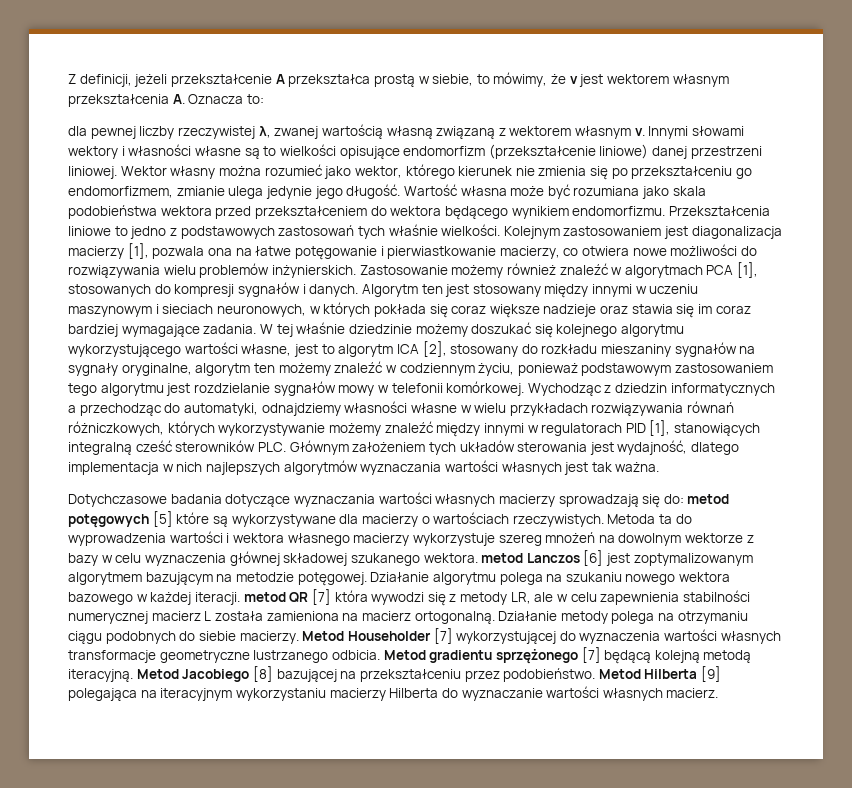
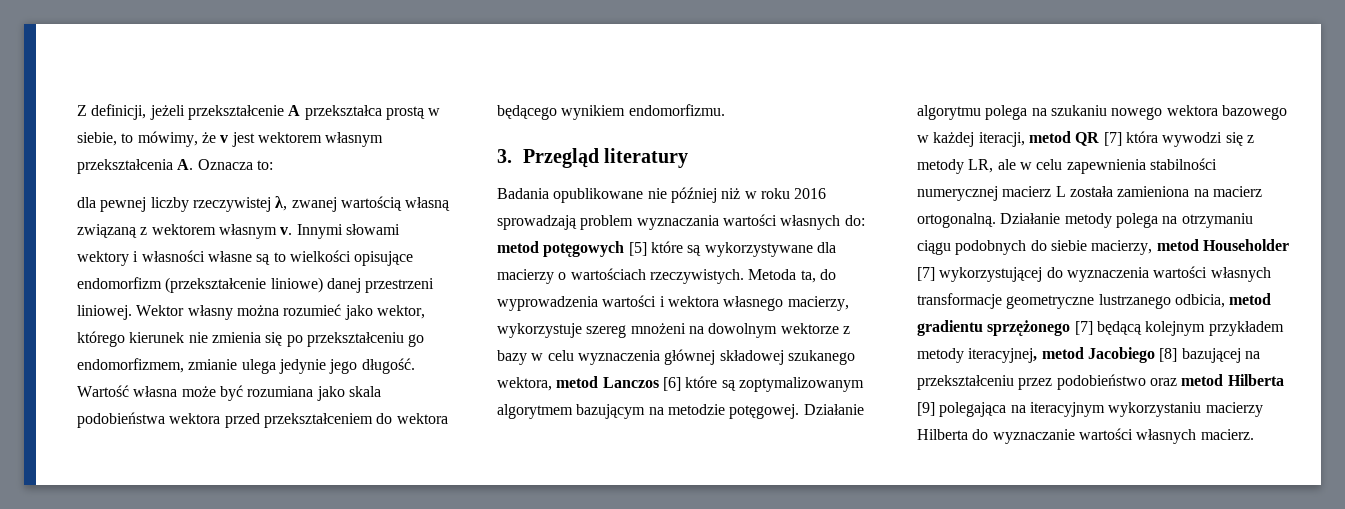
- Wartość własna może być rozumiana jako skala podobieństwa wektora przed przekształceniem do wektora będącego wynikiem endomorfizmu. Przekształcenia liniowe to jedno z podstawowych zastosowań tych właśnie wielkości. Kolejnym zastosowaniem jest diagonalizacja macierzy [1], pozwala ona na łatwe potęgowanie i pierwiastkowanie macierzy, co otwiera nowe możliwości do rozwiązywania wielu problemów inżynierskich. Zastosowanie możemy również znaleźć w algorytmach PCA [1], stosowanych do kompresji sygnałów i danych. Algorytm ten jest stosowany między innymi w uczeniu maszynowym i sieciach neuronowych, w których pokłada się coraz większe nadzieje oraz stawia się im coraz bardziej wymagające zadania. W tej właśnie dziedzinie możemy doszukać się kolejnego algorytmu wykorzystującego wartości własne, jest to algorytm ICA [2], stosowany do rozkładu mieszaniny sygnałów na sygnały oryginalne, algorytm ten możemy znaleźć w codziennym życiu, ponieważ podstawowym zastosowaniem tego algorytmu jest rozdzielanie sygnałów mowy w telefonii komórkowej. Wychodząc z dziedzin informatycznych a przechodząc do automatyki, odnajdziemy własności własne w wielu przykładach rozwiązywania równań różniczkowych, których wykorzystywanie możemy znaleźć między innymi w regulatorach PID [1], stanowiących integralną cześć sterowników PLC. Głównym założeniem tych układów sterowania jest wydajność, dlatego implementacja w nich najlepszych algorytmów wyznaczania wartości własnych jest tak ważna.
- Dotychczasowe badania dotyczące wyznaczania wartości własnych macierzy sprowadzają się do: metod potęgowych [5] które są wykorzystywane dla macierzy o wartościach rzeczywistych.
+ Wartość własna może być rozumiana jako skala podobieństwa wektora przed przekształceniem do wektora będącego wynikiem endomorfizmu.
+ 3. Przegląd literatury
+ Badania opublikowane nie później niż w roku 2016 sprowadzają problem wyznaczania wartości własnych do: metod potęgowych [5] które są wykorzystywane dla macierzy o wartościach rzeczywistych.
- Metoda ta do wyprowadzenia wartości i wektora własnego macierzy wykorzystuje szereg mnożeń na dowolnym wektorze z bazy w celu wyznaczenia głównej składowej szukanego wektora. metod Lanczos [6] jest zoptymalizowanym algorytmem bazującym na metodzie potęgowej.
+ Metoda ta, do wyprowadzenia wartości i wektora własnego macierzy, wykorzystuje szereg mnożeni na dowolnym wektorze z bazy w celu wyznaczenia głównej składowej szukanego wektora, metod Lanczos [6] które są zoptymalizowanym algorytmem bazującym na metodzie potęgowej.
- Działanie algorytmu polega na szukaniu nowego wektora bazowego w każdej iteracji. metod QR [7] która wywodzi się z metody LR, ale w celu zapewnienia stabilności numerycznej macierz L została zamieniona na macierz ortogonalną.
+ Działanie algorytmu polega na szukaniu nowego wektora bazowego w każdej iteracji, metod QR [7] która wywodzi się z metody LR, ale w celu zapewnienia stabilności numerycznej macierz L została zamieniona na macierz ortogonalną.
- Działanie metody polega na otrzymaniu ciągu podobnych do siebie macierzy. Metod Householder [7] wykorzystującej do wyznaczenia wartości własnych transformacje geometryczne lustrzanego odbicia. Metod gradientu sprzężonego [7] będącą kolejną metodą iteracyjną. Metod Jacobiego [8] bazującej na przekształceniu przez podobieństwo. Metod Hilberta [9] polegająca na iteracyjnym wykorzystaniu macierzy Hilberta do wyznaczanie wartości własnych macierz.
+ Działanie metody polega na otrzymaniu ciągu podobnych do siebie macierzy, metod Householder [7] wykorzystującej do wyznaczenia wartości własnych transformacje geometryczne lustrzanego odbicia, metod gradientu sprzężonego [7] będącą kolejnym przykładem metody iteracyjnej, metod Jacobiego [8] bazującej na przekształceniu przez podobieństwo oraz metod Hilberta [9] polegająca na iteracyjnym wykorzystaniu macierzy Hilberta do wyznaczanie wartości własnych macierz.

